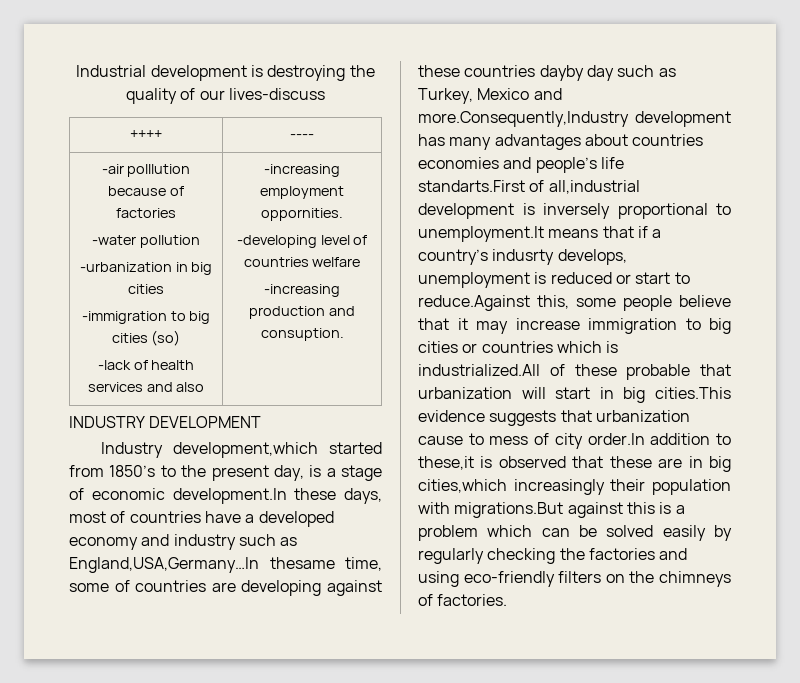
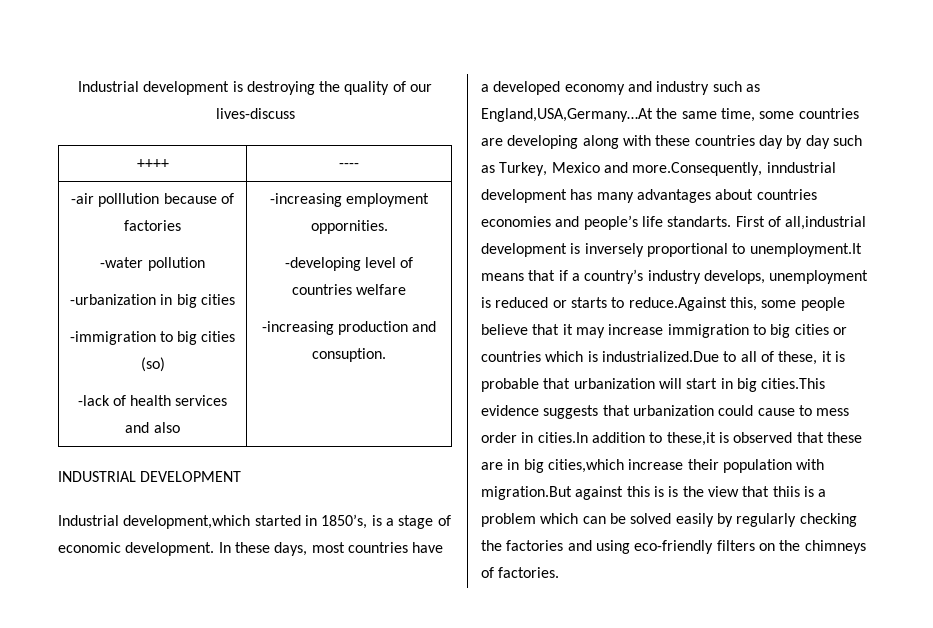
- INDUSTRY DEVELOPMENT
+ INDUSTRIAL DEVELOPMENT
- Industry development,which started from 1850’s to the present day, is a stage of economic development.In these days, most of countries have a developed economy and industry such as England,USA,Germany…In thesame time, some of countries are developing against these countries dayby day such as Turkey, Mexico and more.Consequently,Industry development has many advantages about countries economies and people’s life standarts.First of all,industrial development is inversely proportional to unemployment.It means that if a country’s indusrty develops, unemployment is reduced or start to reduce.Against this, some people believe that it may increase immigration to big cities or countries which is industrialized.All of these probable that urbanization will start in big cities.This evidence suggests that urbanization cause to mess of city order.In addition to these,it is observed that these are in big cities,which increasingly their population with migrations.But against this is a problem which can be solved easily by regularly checking the factories and using eco-friendly filters on the chimneys of factories.
+ Industrial development,which started in 1850’s, is a stage of economic development. In these days, most countries have a developed economy and industry such as England,USA,Germany…At the same time, some countries are developing along with these countries day by day such as Turkey, Mexico and more.Consequently, inndustrial development has many advantages about countries economies and people’s life standarts. First of all,industrial development is inversely proportional to unemployment.It means that if a country’s industry develops, unemployment is reduced or starts to reduce.Against this, some people believe that it may increase immigration to big cities or countries which is industrialized.Due to all of these, it is probable that urbanization will start in big cities.This evidence suggests that urbanization could cause to mess order in cities.In addition to these,it is observed that these are in big cities,which increase their population with migration.But against this is is the view that thiis is a problem which can be solved easily by regularly checking the factories and using eco-friendly filters on the chimneys of factories.

